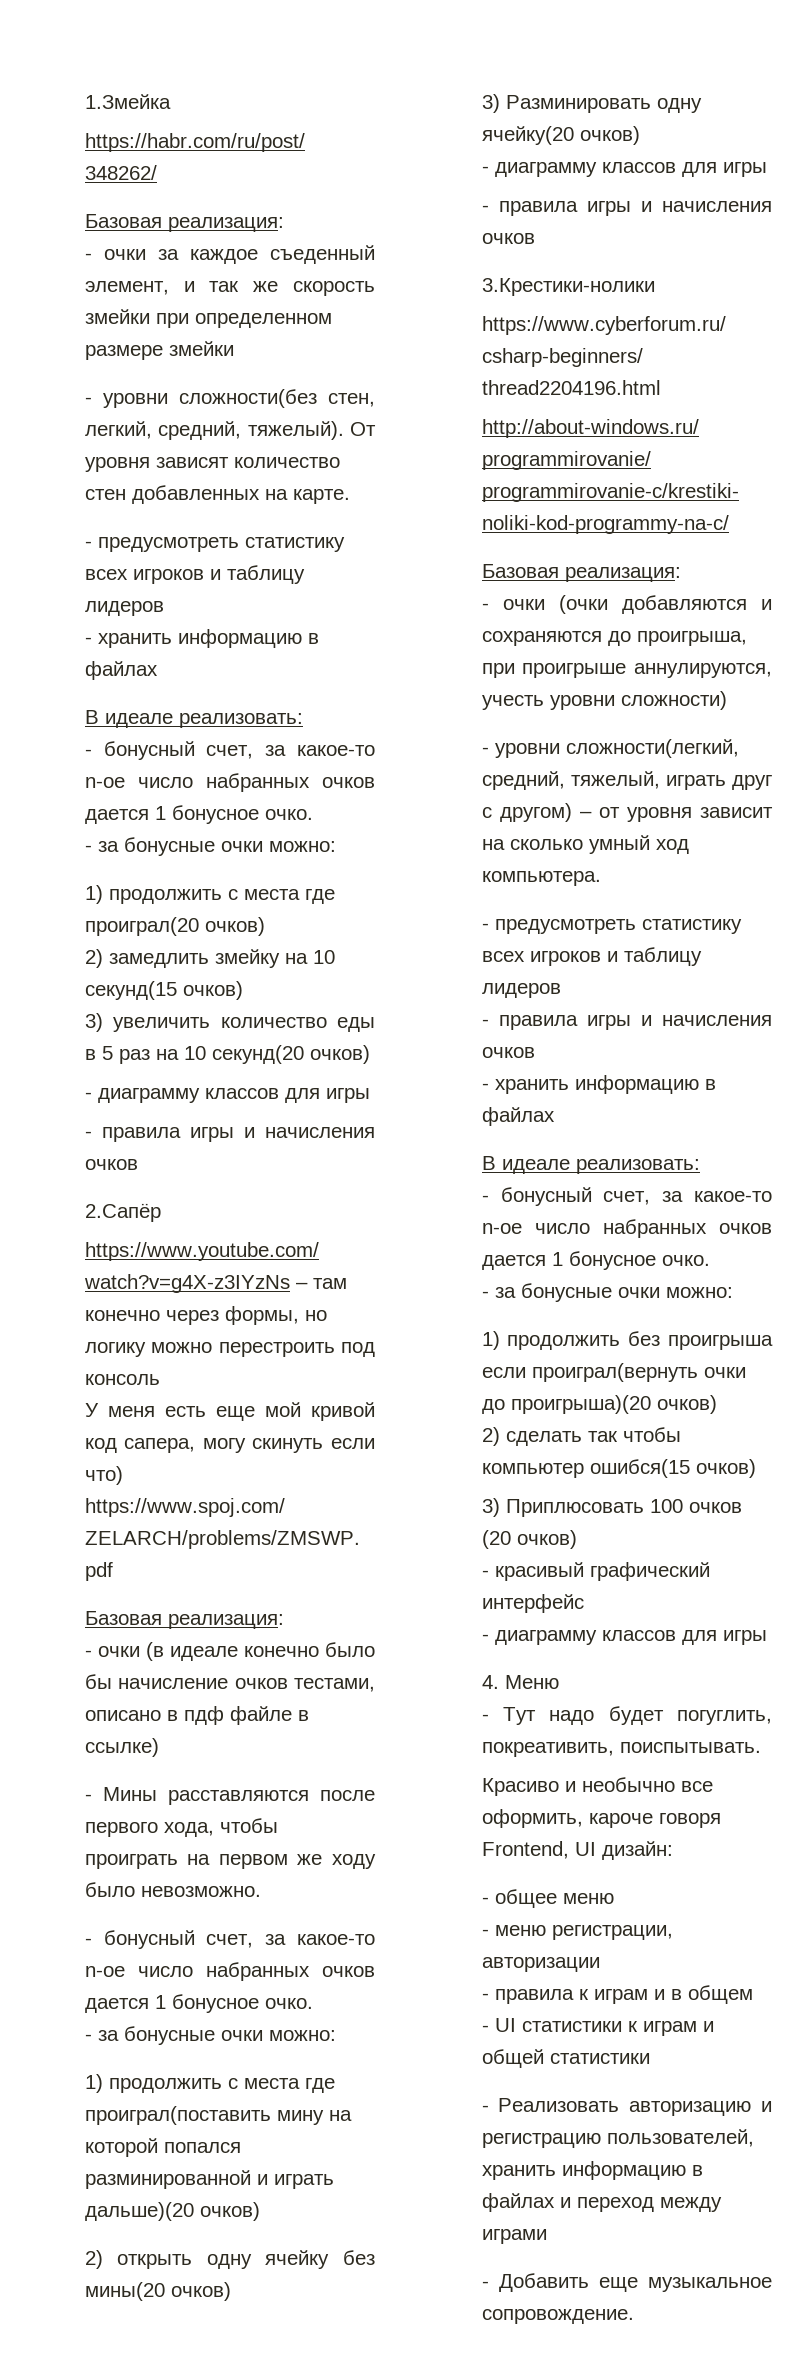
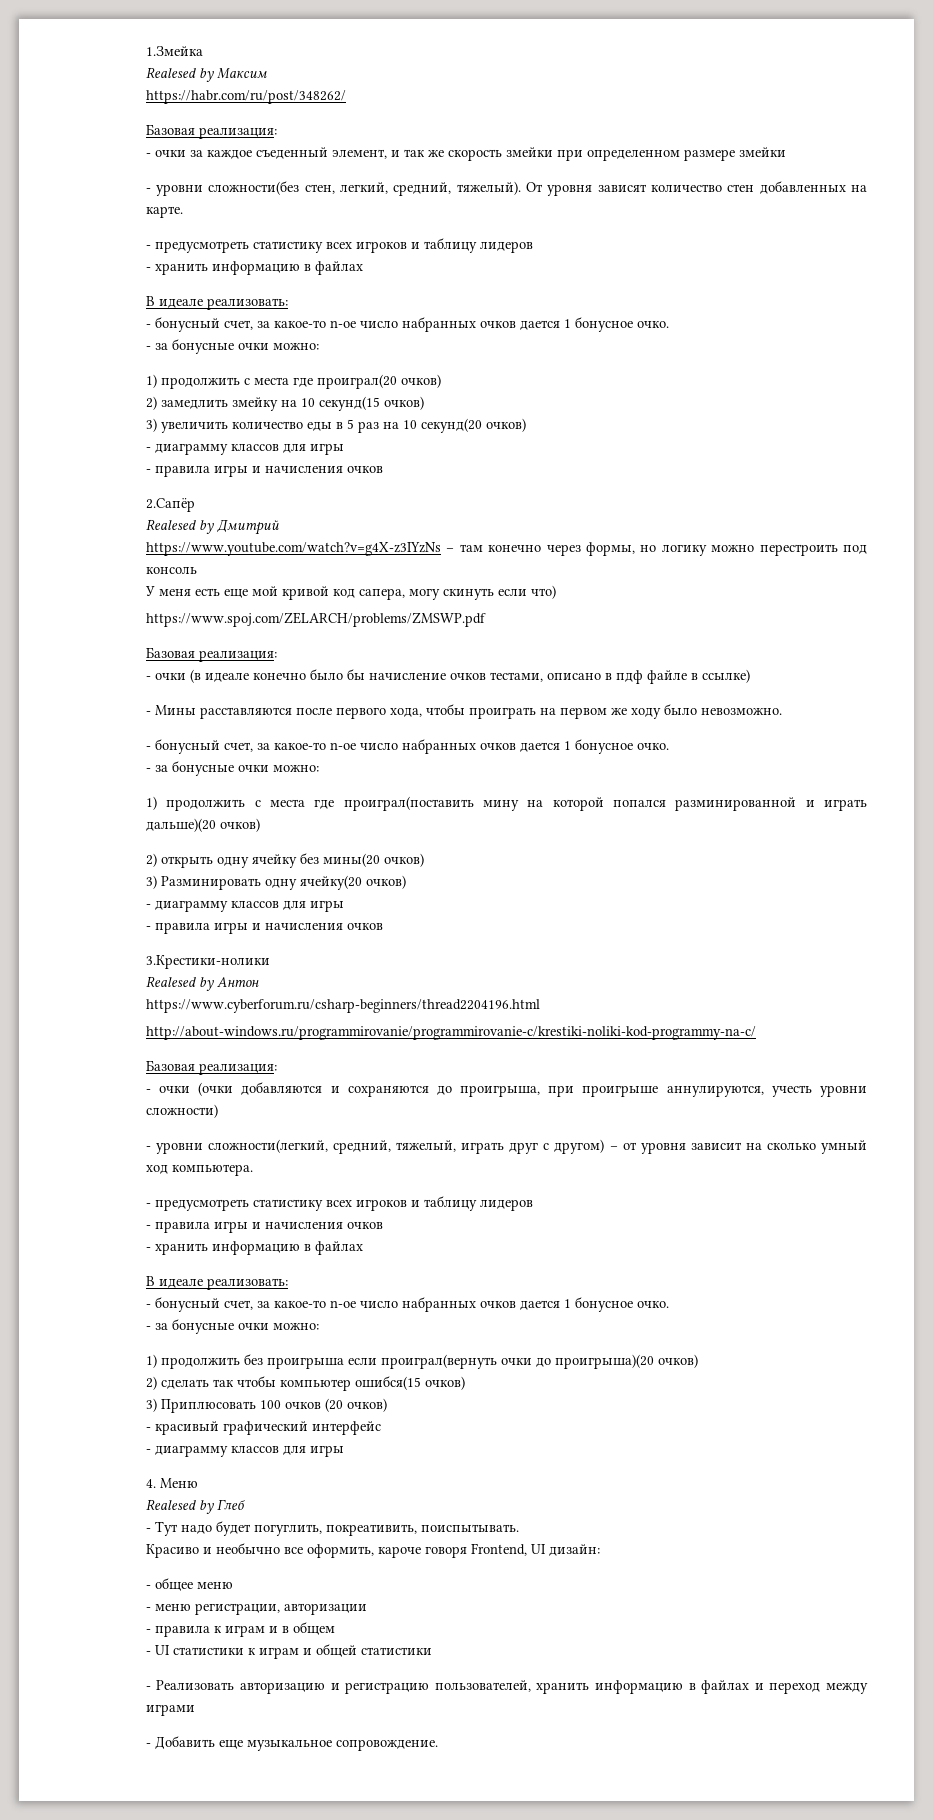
+ Realesed by Максим
+ Realesed by Дмитрий
+ Realesed by Антон
+ Realesed by Глеб

